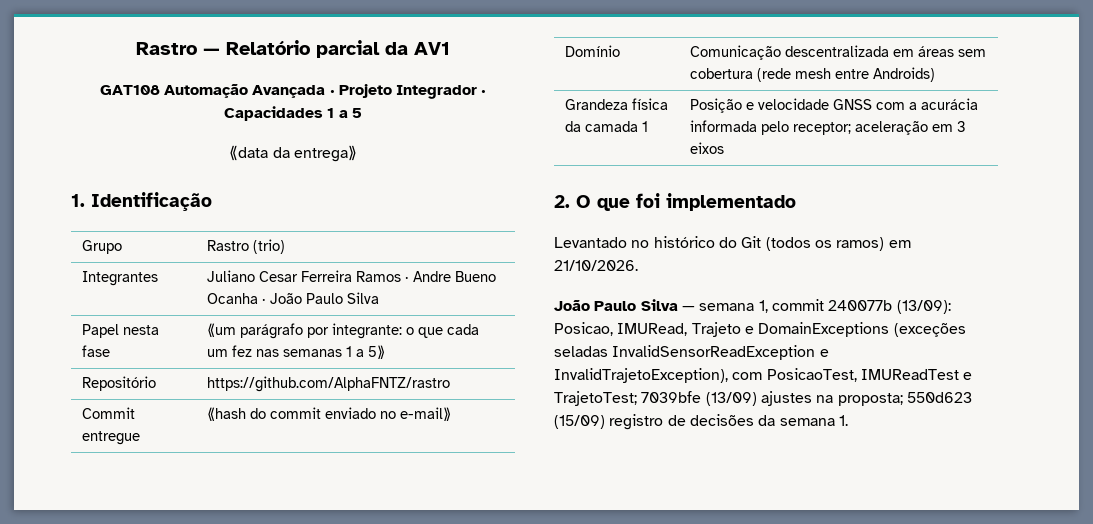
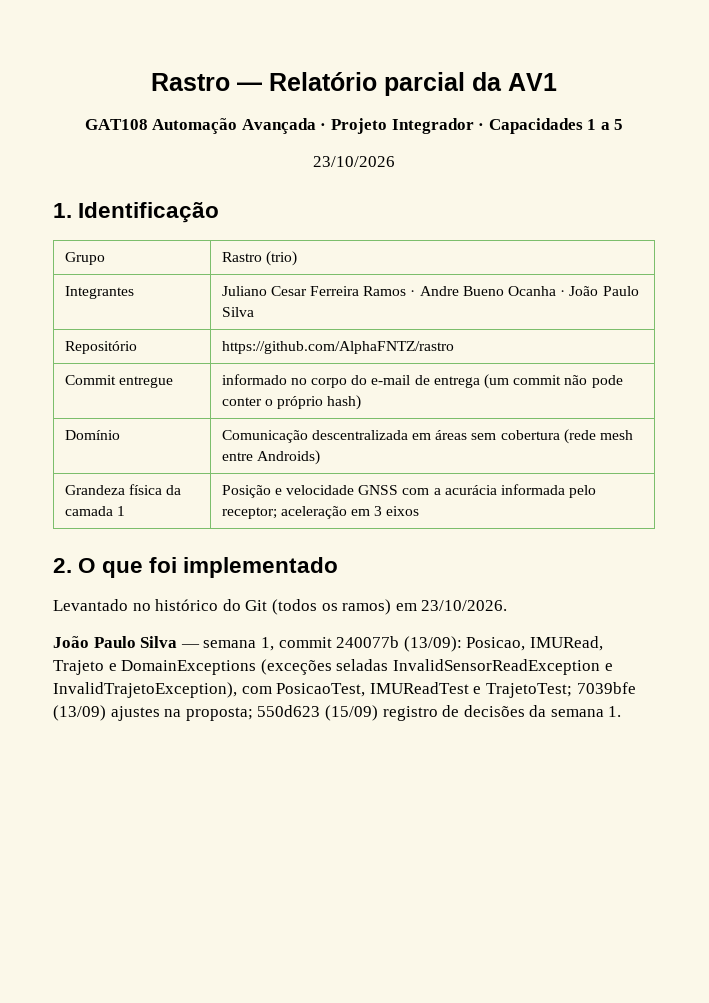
- ⟪data da entrega⟫
+ 23/10/2026
- Papel nesta fase | ⟪um parágrafo por integrante: o que cada um fez nas semanas 1 a 5⟫
  Repositório | https://github.com/AlphaFNTZ/rastro
- Commit entregue | ⟪hash do commit enviado no e-mail⟫
+ Commit entregue | informado no corpo do e-mail de entrega (um commit não pode conter o próprio hash)
- Levantado no histórico do Git (todos os ramos) em 21/10/2026.
+ Levantado no histórico do Git (todos os ramos) em 23/10/2026.

